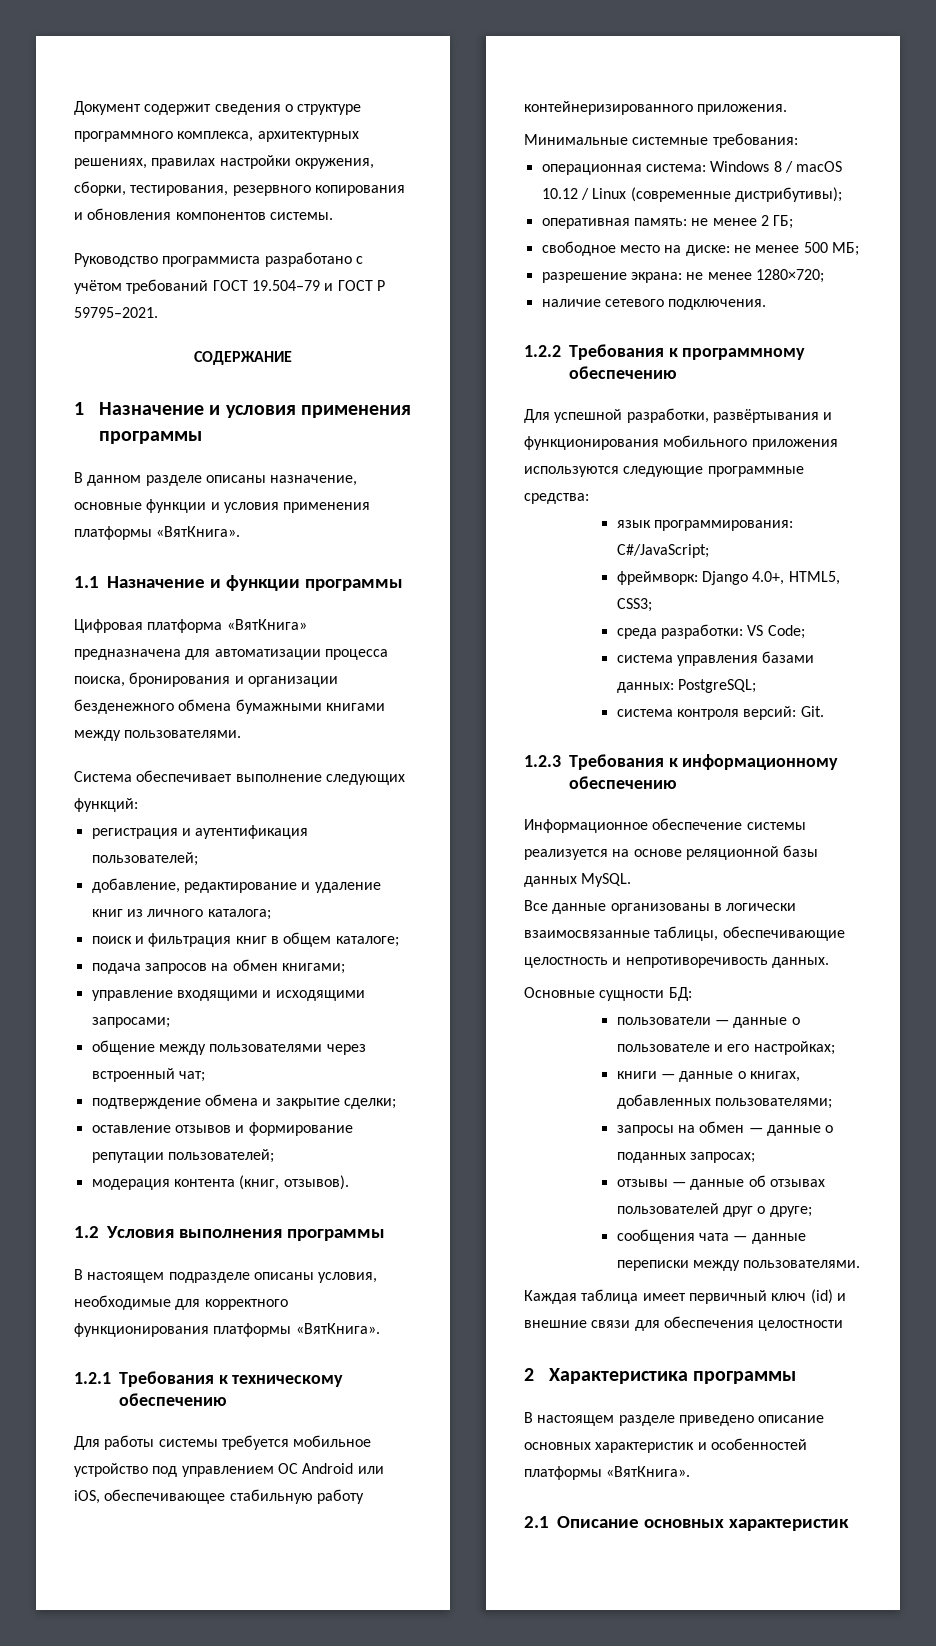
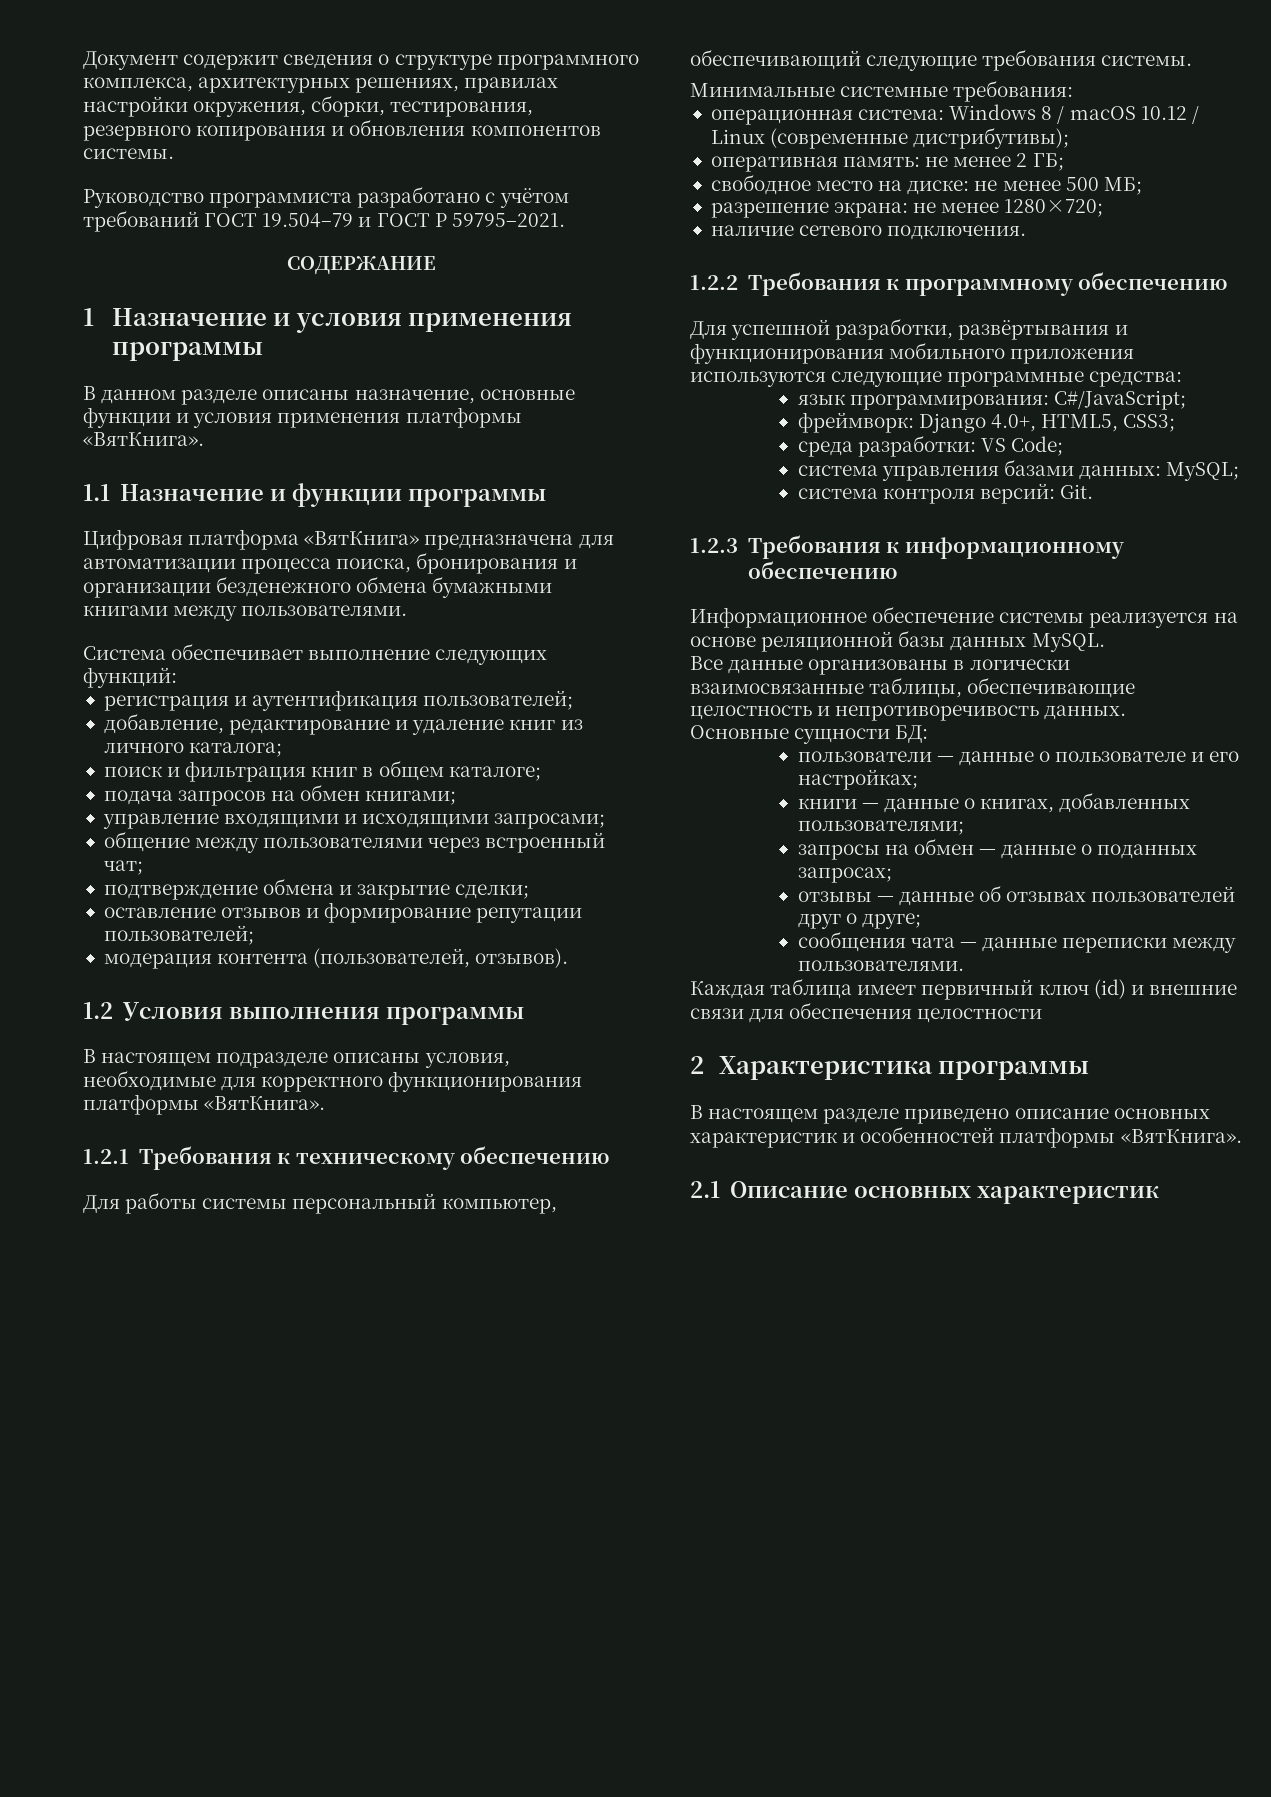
- модерация контента (книг, отзывов).
+ модерация контента (пользователей, отзывов).
- Для работы системы требуется мобильное устройство под управлением ОС Android или iOS, обеспечивающее стабильную работу контейнеризированного приложения.
+ Для работы системы персональный компьютер, обеспечивающий следующие требования системы.
- система управления базами данных: PostgreSQL;
+ система управления базами данных: MySQL;

